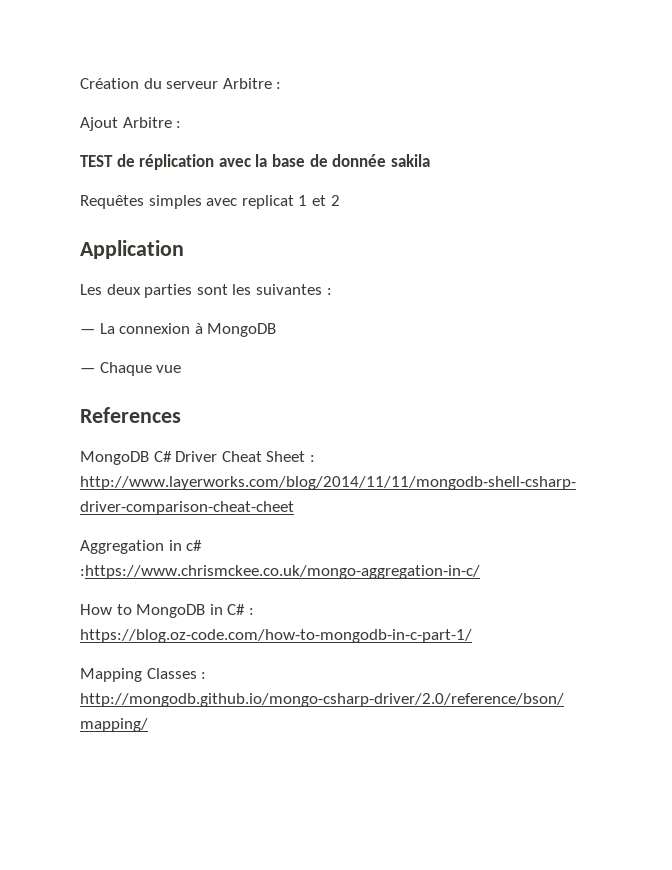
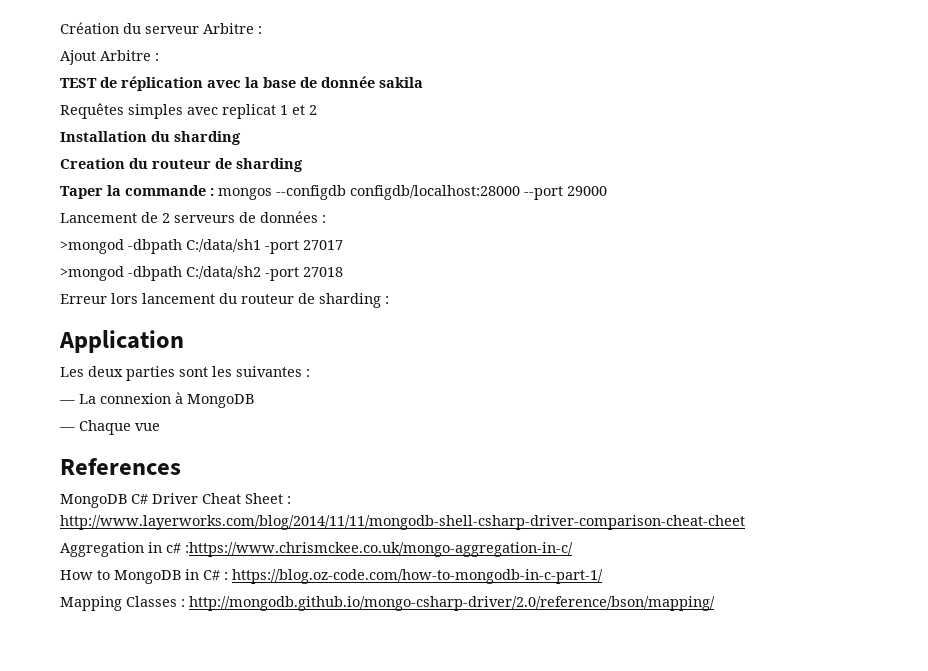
+ Installation du sharding
+ Creation du routeur de sharding
+ Taper la commande : mongos --configdb configdb/localhost:28000 --port 29000
+ Lancement de 2 serveurs de données :
+ >mongod -dbpath C:/data/sh1 -port 27017
+ >mongod -dbpath C:/data/sh2 -port 27018
+ Erreur lors lancement du routeur de sharding :

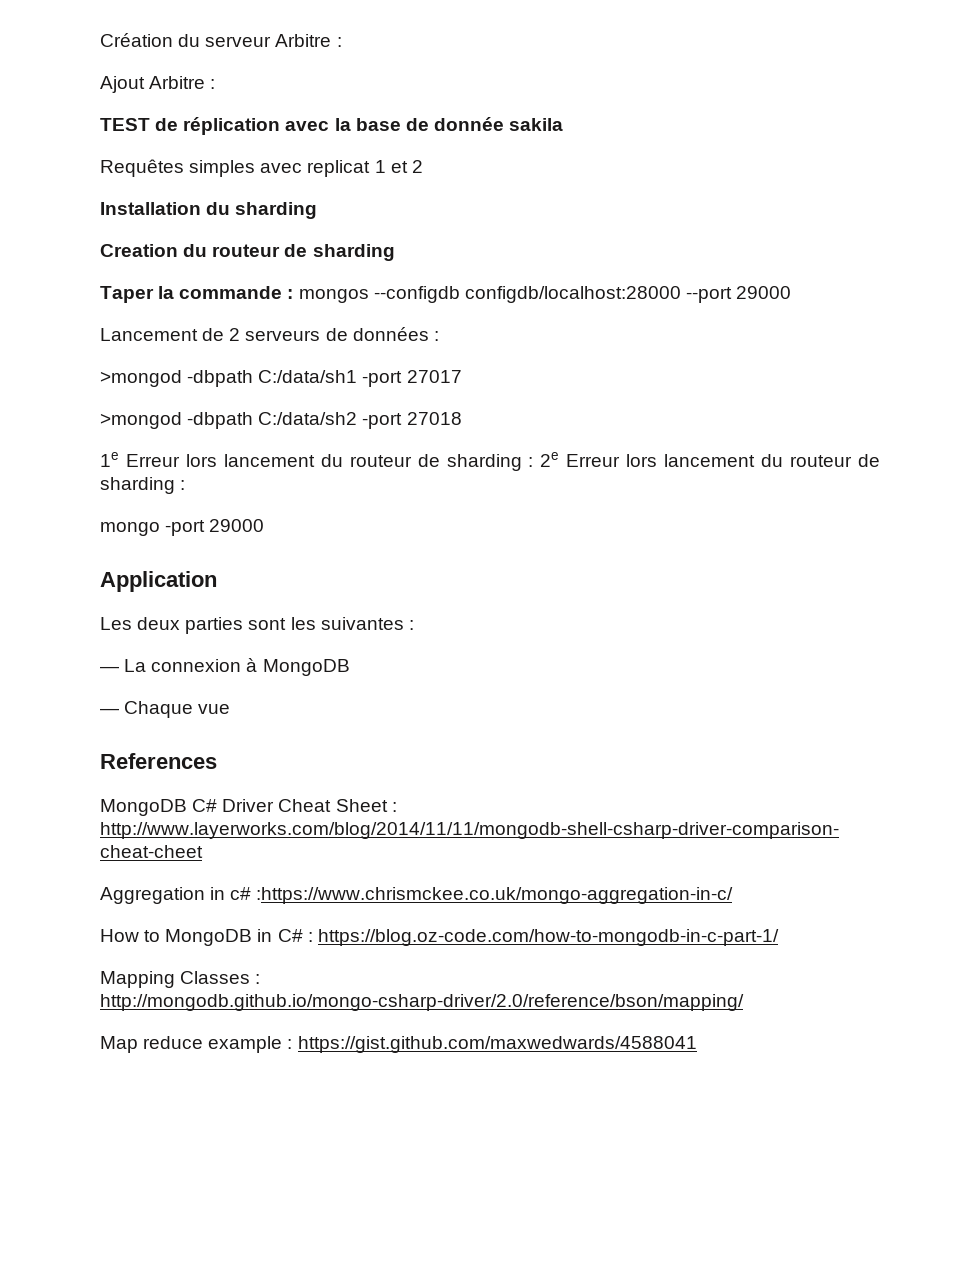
- Erreur lors lancement du routeur de sharding :
+ 1e Erreur lors lancement du routeur de sharding : 2e Erreur lors lancement du routeur de sharding :
+ mongo -port 29000
+ Map reduce example : https://gist.github.com/maxwedwards/4588041

